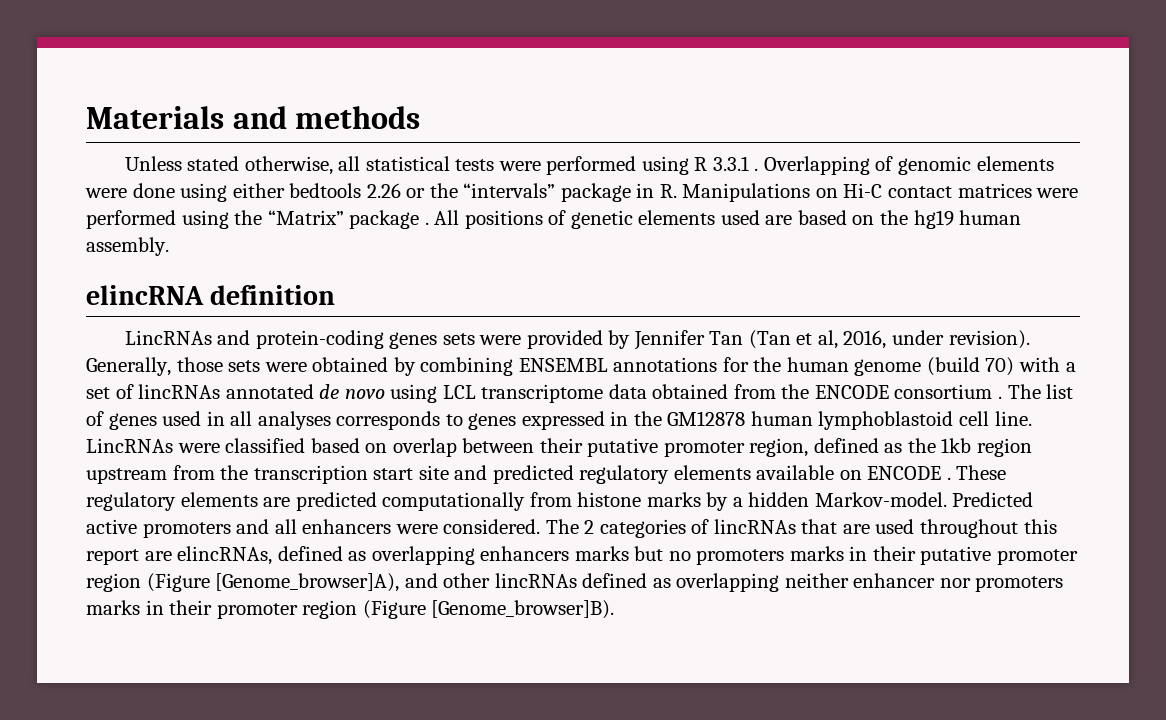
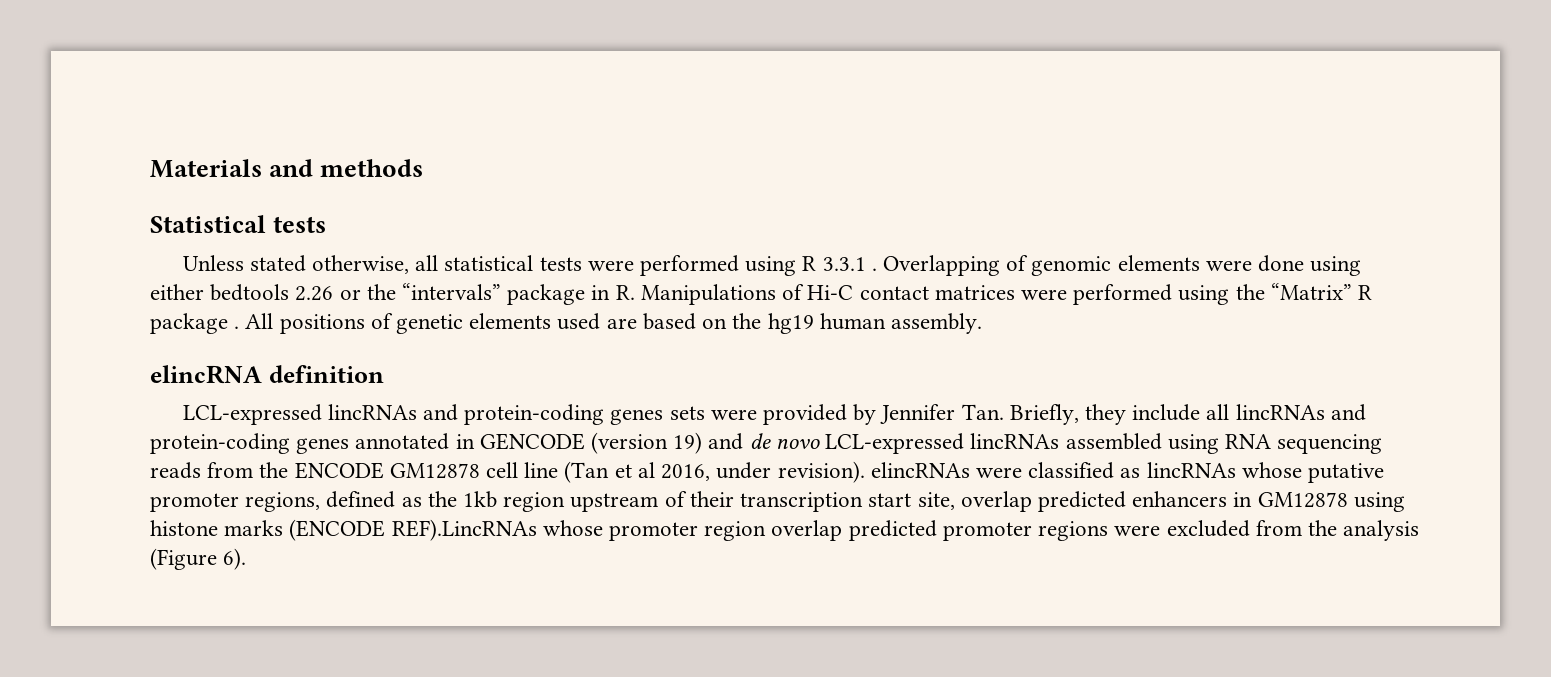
+ Statistical tests
- Overlapping of genomic elements were done using either bedtools 2.26 or the “intervals” package in R. Manipulations on Hi-C contact matrices were performed using the “Matrix” package .
+ Overlapping of genomic elements were done using either bedtools 2.26 or the “intervals” package in R. Manipulations of Hi-C contact matrices were performed using the “Matrix” R package .
- LincRNAs and protein-coding genes sets were provided by Jennifer Tan (Tan et al, 2016, under revision). Generally, those sets were obtained by combining ENSEMBL annotations for the human genome (build 70) with a set of lincRNAs annotated de novo using LCL transcriptome data obtained from the ENCODE consortium . The list of genes used in all analyses corresponds to genes expressed in the GM12878 human lymphoblastoid cell line. LincRNAs were classified based on overlap between their putative promoter region, defined as the 1kb region upstream from the transcription start site and predicted regulatory elements available on ENCODE . These regulatory elements are predicted computationally from histone marks by a hidden Markov-model. Predicted active promoters and all enhancers were considered. The 2 categories of lincRNAs that are used throughout this report are elincRNAs, defined as overlapping enhancers marks but no promoters marks in their putative promoter region (Figure [Genome_browser]A), and other lincRNAs defined as overlapping neither enhancer nor promoters marks in their promoter region (Figure [Genome_browser]B).
+ LCL-expressed lincRNAs and protein-coding genes sets were provided by Jennifer Tan. Briefly, they include all lincRNAs and protein-coding genes annotated in GENCODE (version 19) and de novo LCL-expressed lincRNAs assembled using RNA sequencing reads from the ENCODE GM12878 cell line (Tan et al 2016, under revision). elincRNAs were classified as lincRNAs whose putative promoter regions, defined as the 1kb region upstream of their transcription start site, overlap predicted enhancers in GM12878 using histone marks (ENCODE REF).LincRNAs whose promoter region overlap predicted promoter regions were excluded from the analysis (Figure 6).

